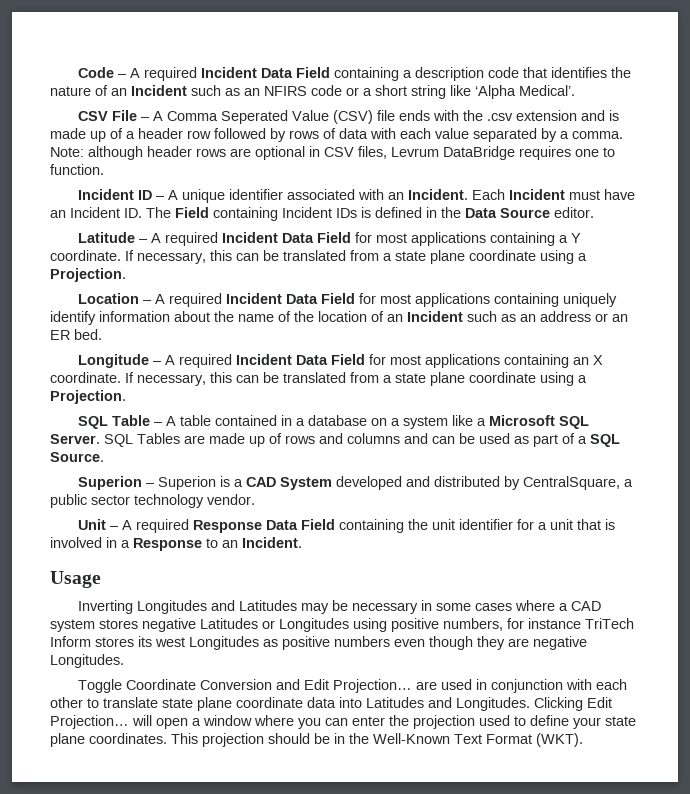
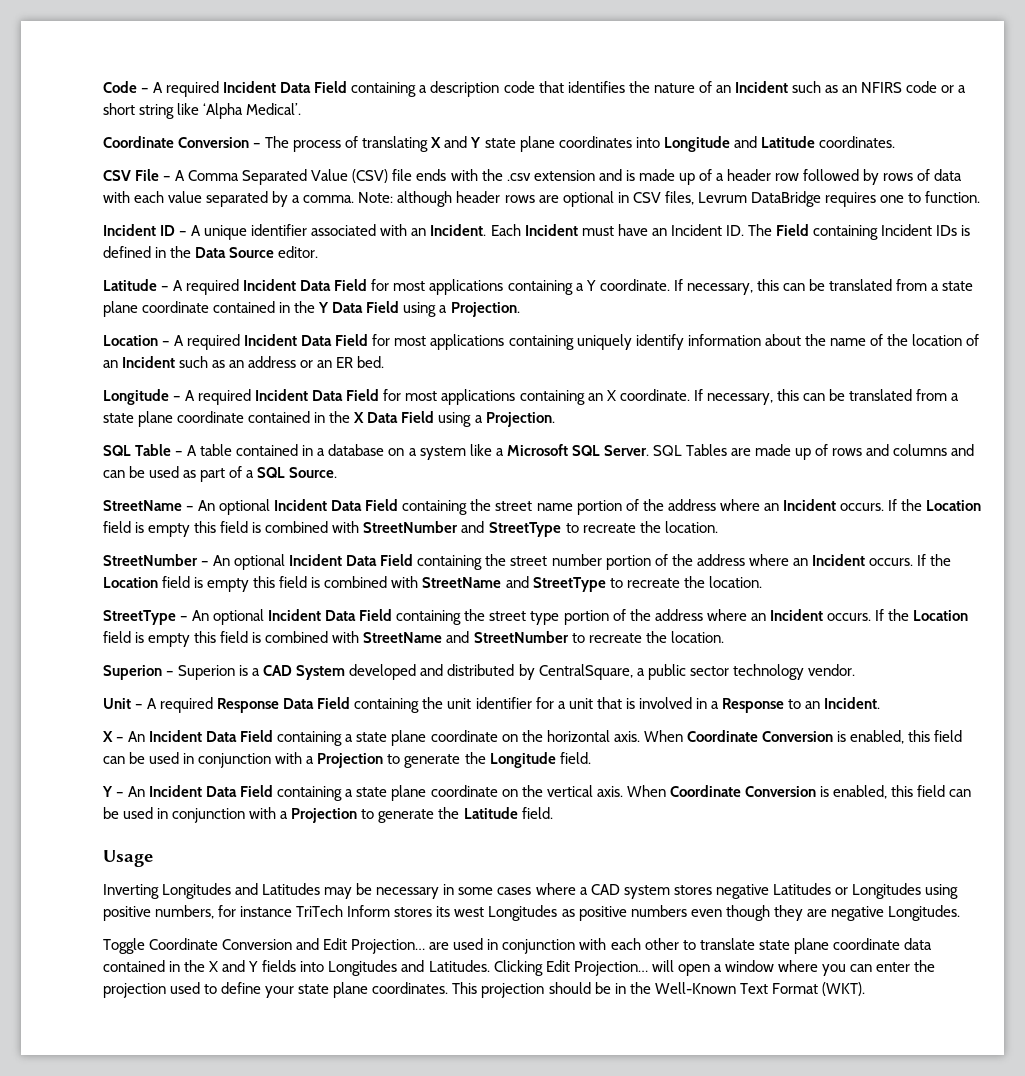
+ Coordinate Conversion – The process of translating X and Y state plane coordinates into Longitude and Latitude coordinates.
- CSV File – A Comma Seperated Value (CSV) file ends with the .csv extension and is made up of a header row followed by rows of data with each value separated by a comma.
+ CSV File – A Comma Separated Value (CSV) file ends with the .csv extension and is made up of a header row followed by rows of data with each value separated by a comma.
- Latitude – A required Incident Data Field for most applications containing a Y coordinate. If necessary, this can be translated from a state plane coordinate using a Projection.
+ Latitude – A required Incident Data Field for most applications containing a Y coordinate. If necessary, this can be translated from a state plane coordinate contained in the Y Data Field using a Projection.
- Longitude – A required Incident Data Field for most applications containing an X coordinate. If necessary, this can be translated from a state plane coordinate using a Projection.
+ Longitude – A required Incident Data Field for most applications containing an X coordinate. If necessary, this can be translated from a state plane coordinate contained in the X Data Field using a Projection.
+ StreetName – An optional Incident Data Field containing the street name portion of the address where an Incident occurs. If the Location field is empty this field is combined with StreetNumber and StreetType to recreate the location.
+ StreetNumber – An optional Incident Data Field containing the street number portion of the address where an Incident occurs. If the Location field is empty this field is combined with StreetName and StreetType to recreate the location.
+ StreetType – An optional Incident Data Field containing the street type portion of the address where an Incident occurs. If the Location field is empty this field is combined with StreetName and StreetNumber to recreate the location.
+ X – An Incident Data Field containing a state plane coordinate on the horizontal axis. When Coordinate Conversion is enabled, this field can be used in conjunction with a Projection to generate the Longitude field.
+ Y – An Incident Data Field containing a state plane coordinate on the vertical axis. When Coordinate Conversion is enabled, this field can be used in conjunction with a Projection to generate the Latitude field.
- Toggle Coordinate Conversion and Edit Projection… are used in conjunction with each other to translate state plane coordinate data into Latitudes and Longitudes.
+ Toggle Coordinate Conversion and Edit Projection… are used in conjunction with each other to translate state plane coordinate data contained in the X and Y fields into Longitudes and Latitudes.

